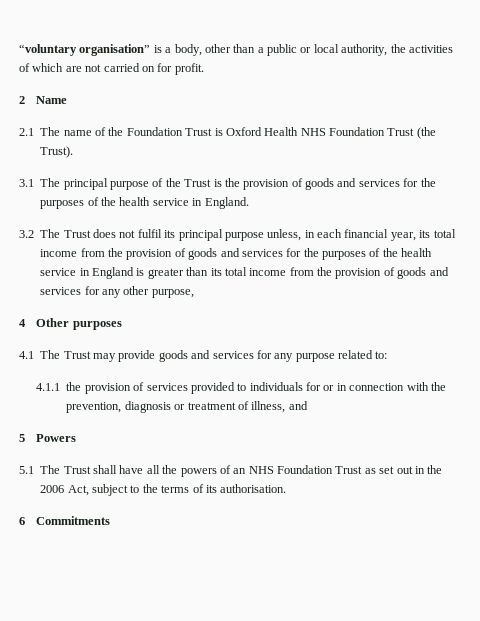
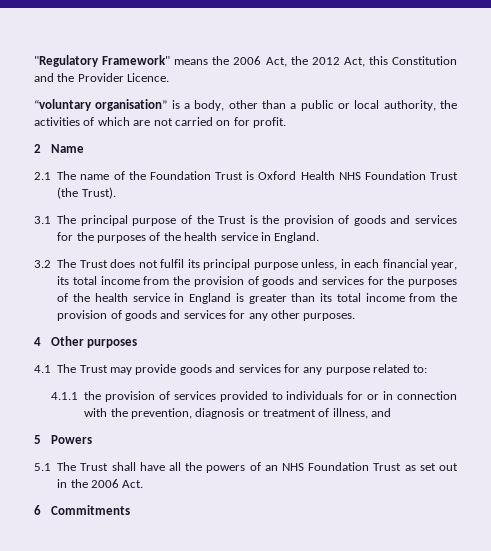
+ "Regulatory Framework" means the 2006 Act, the 2012 Act, this Constitution and the Provider Licence.
- 3.2 The Trust does not fulfil its principal purpose unless, in each financial year, its total income from the provision of goods and services for the purposes of the health service in England is greater than its total income from the provision of goods and services for any other purpose,
+ 3.2 The Trust does not fulfil its principal purpose unless, in each financial year, its total income from the provision of goods and services for the purposes of the health service in England is greater than its total income from the provision of goods and services for any other purposes.
- 5.1 The Trust shall have all the powers of an NHS Foundation Trust as set out in the 2006 Act, subject to the terms of its authorisation.
+ 5.1 The Trust shall have all the powers of an NHS Foundation Trust as set out in the 2006 Act.

